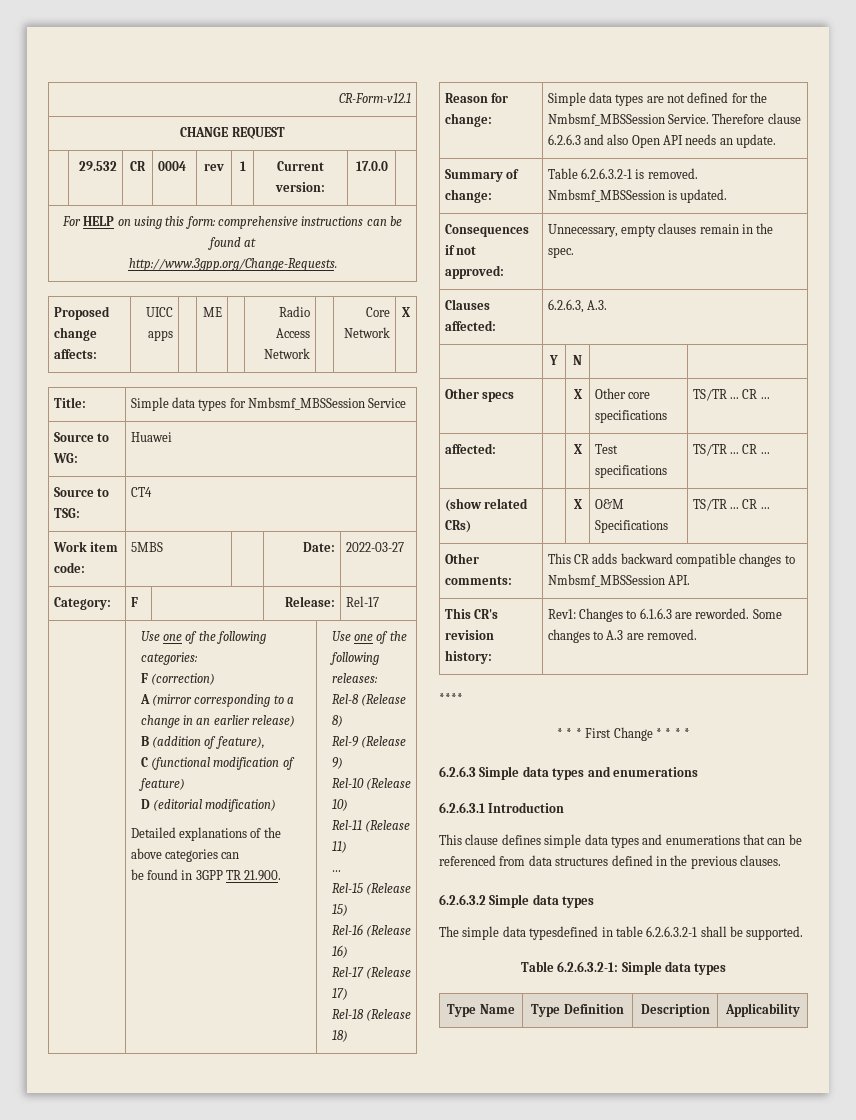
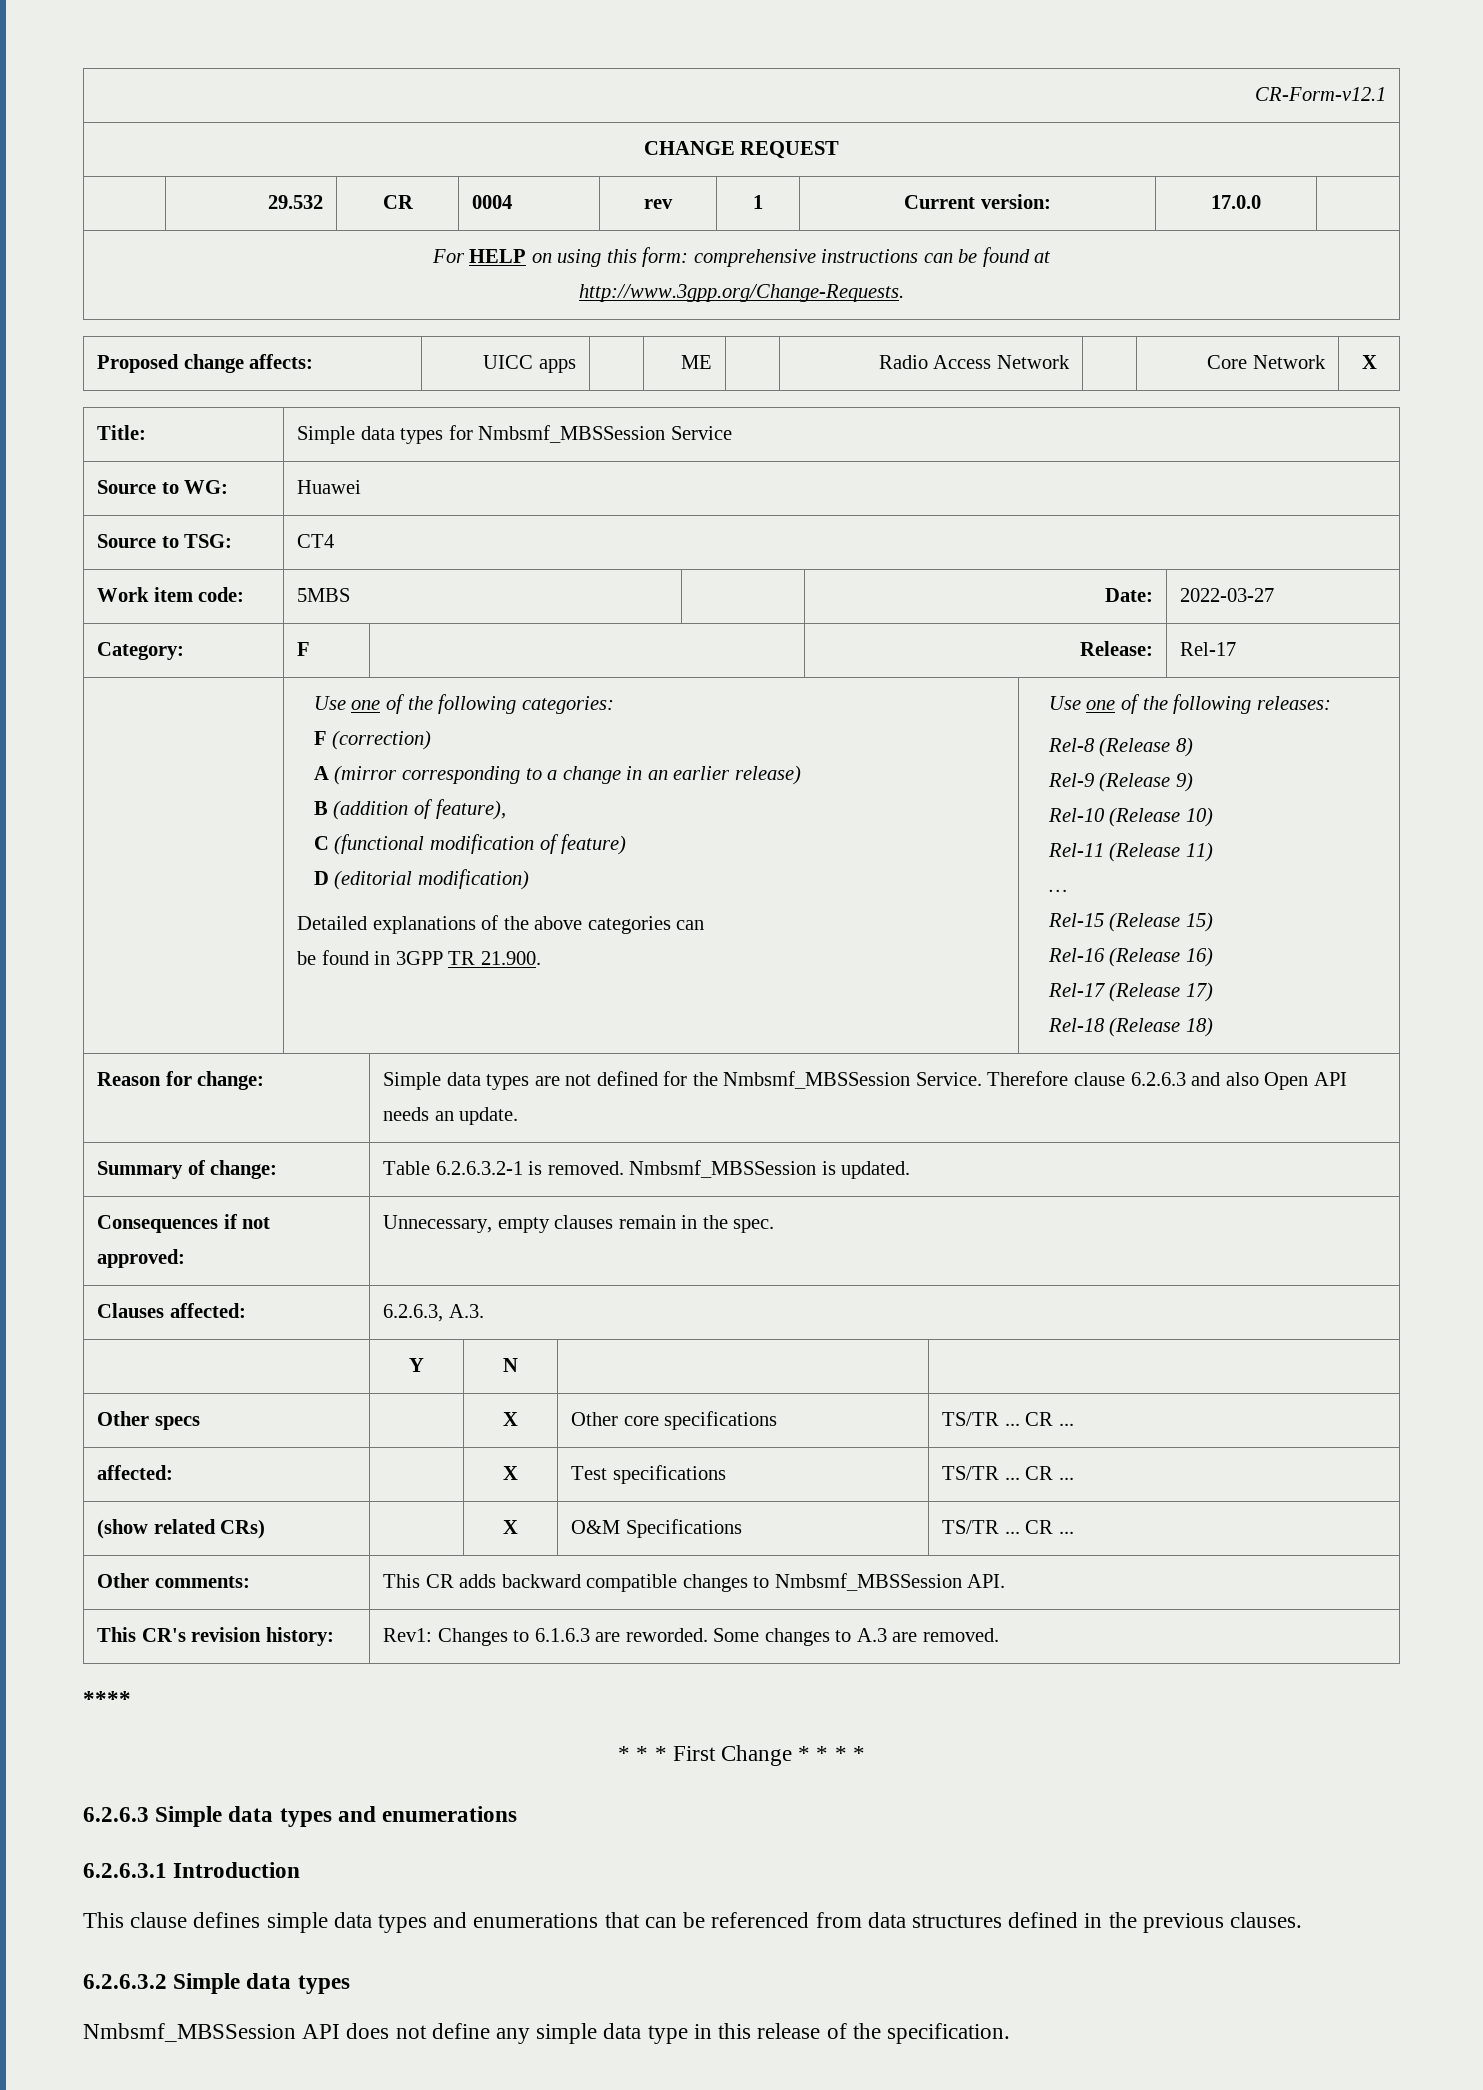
- The simple data typesdefined in table 6.2.6.3.2-1 shall be supported.
- Table 6.2.6.3.2-1: Simple data types
- Type Name | Type Definition | Description | Applicability
+ Nmbsmf_MBSSession API does not define any simple data type in this release of the specification.

